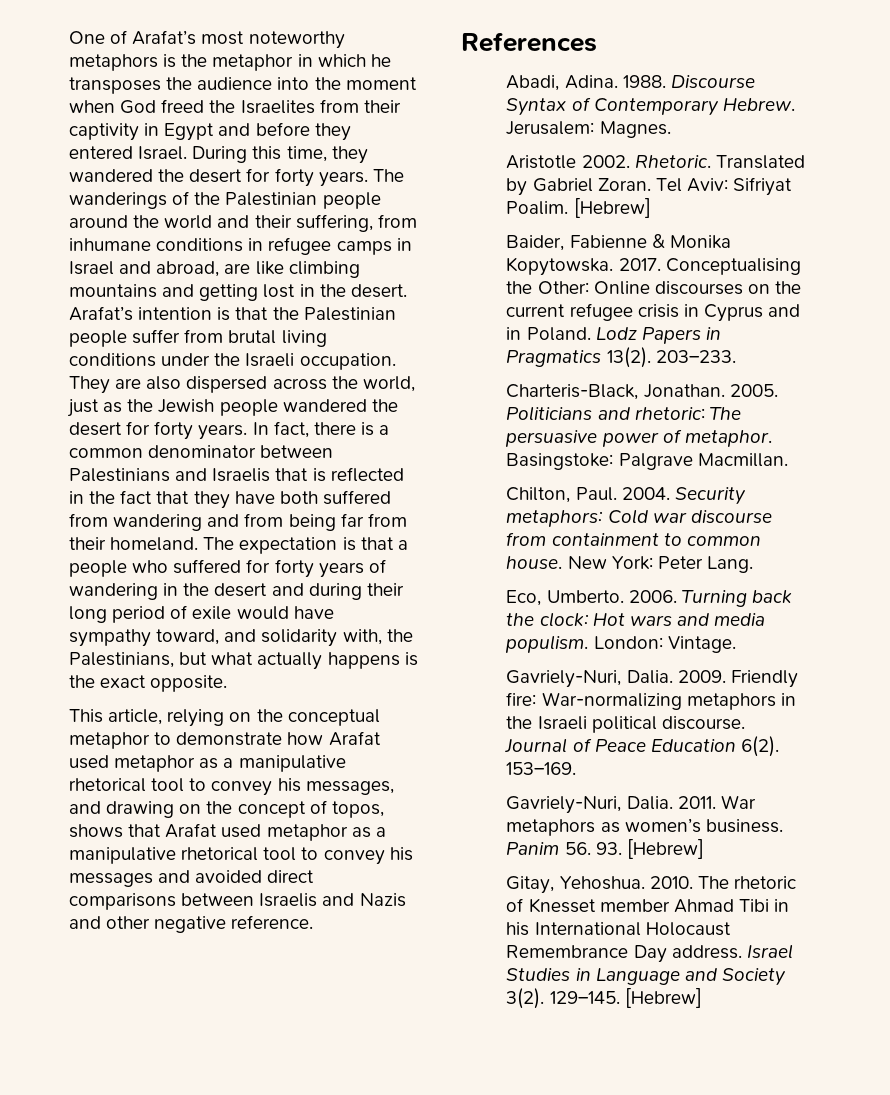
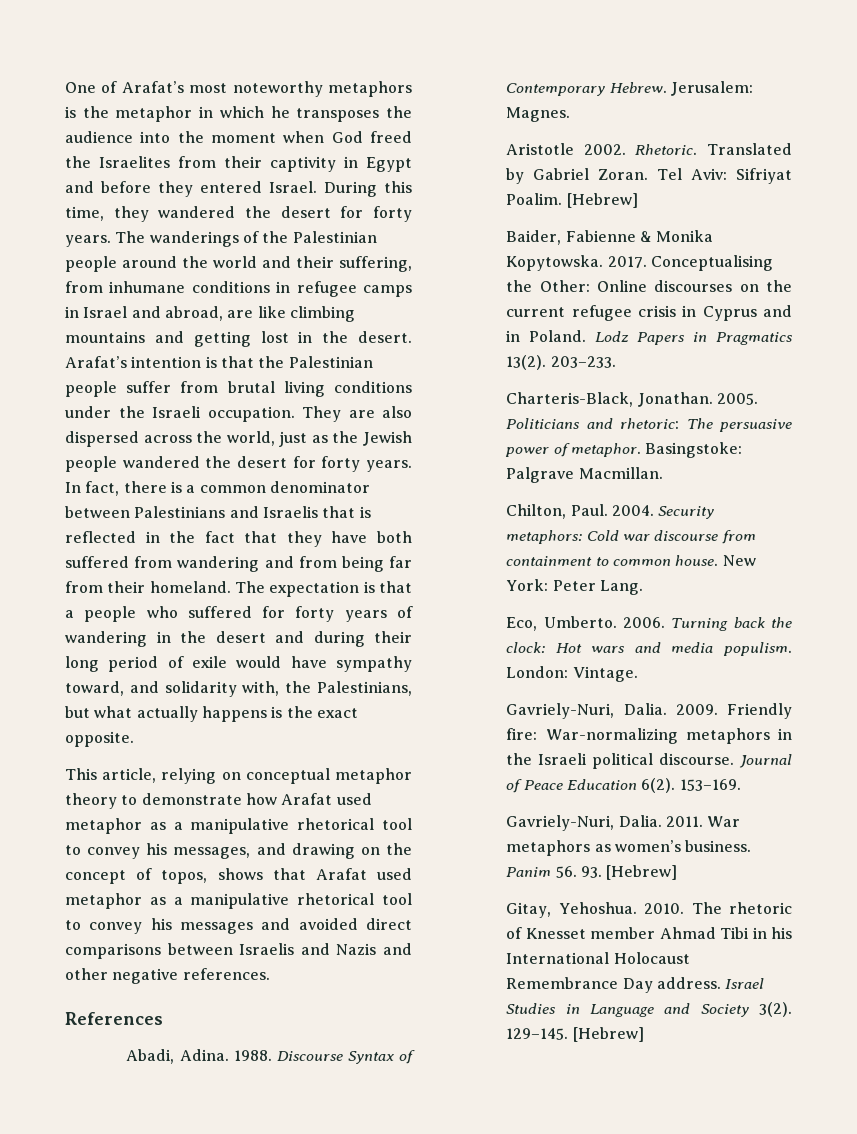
- This article, relying on the conceptual metaphor to demonstrate how Arafat used metaphor as a manipulative rhetorical tool to convey his messages, and drawing on the concept of topos, shows that Arafat used metaphor as a manipulative rhetorical tool to convey his messages and avoided direct comparisons between Israelis and Nazis and other negative reference.
+ This article, relying on conceptual metaphor theory to demonstrate how Arafat used metaphor as a manipulative rhetorical tool to convey his messages, and drawing on the concept of topos, shows that Arafat used metaphor as a manipulative rhetorical tool to convey his messages and avoided direct comparisons between Israelis and Nazis and other negative references.

